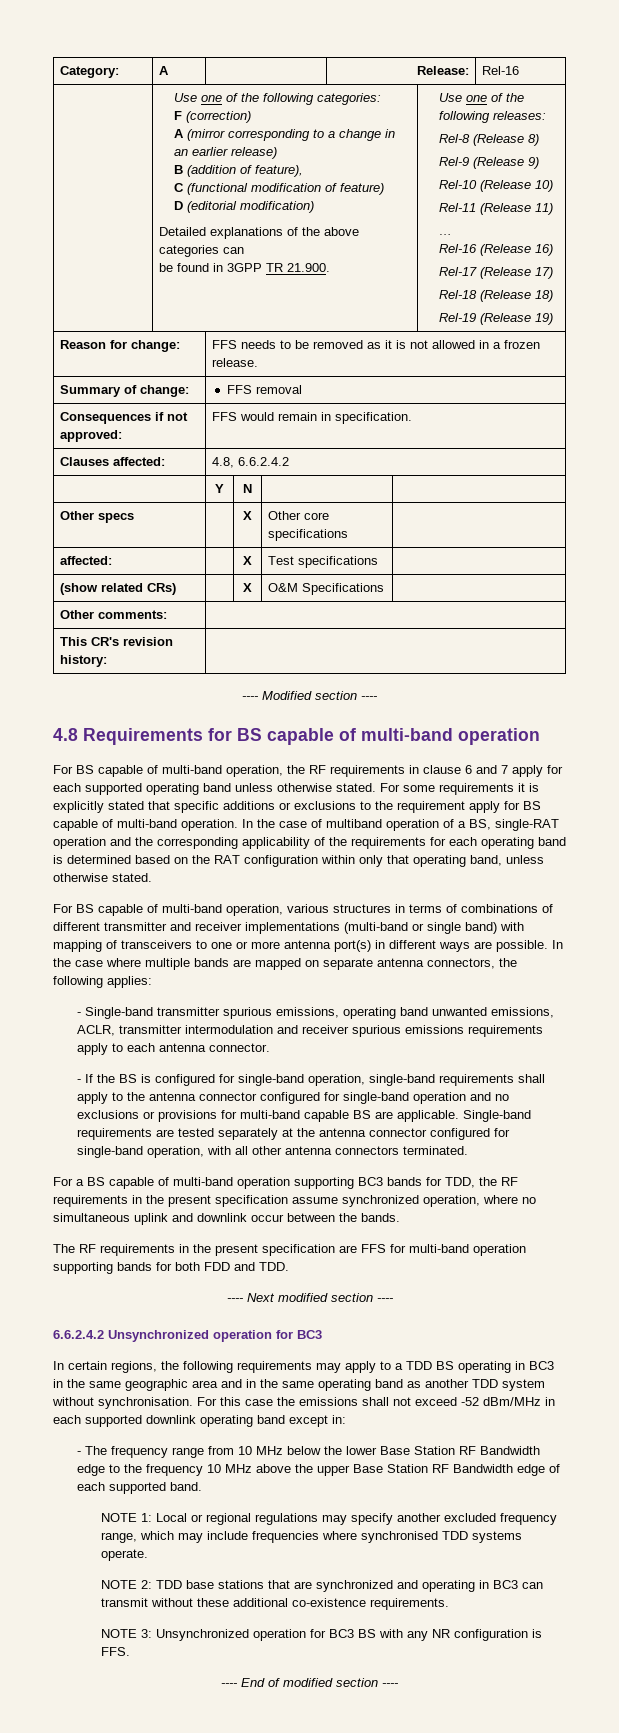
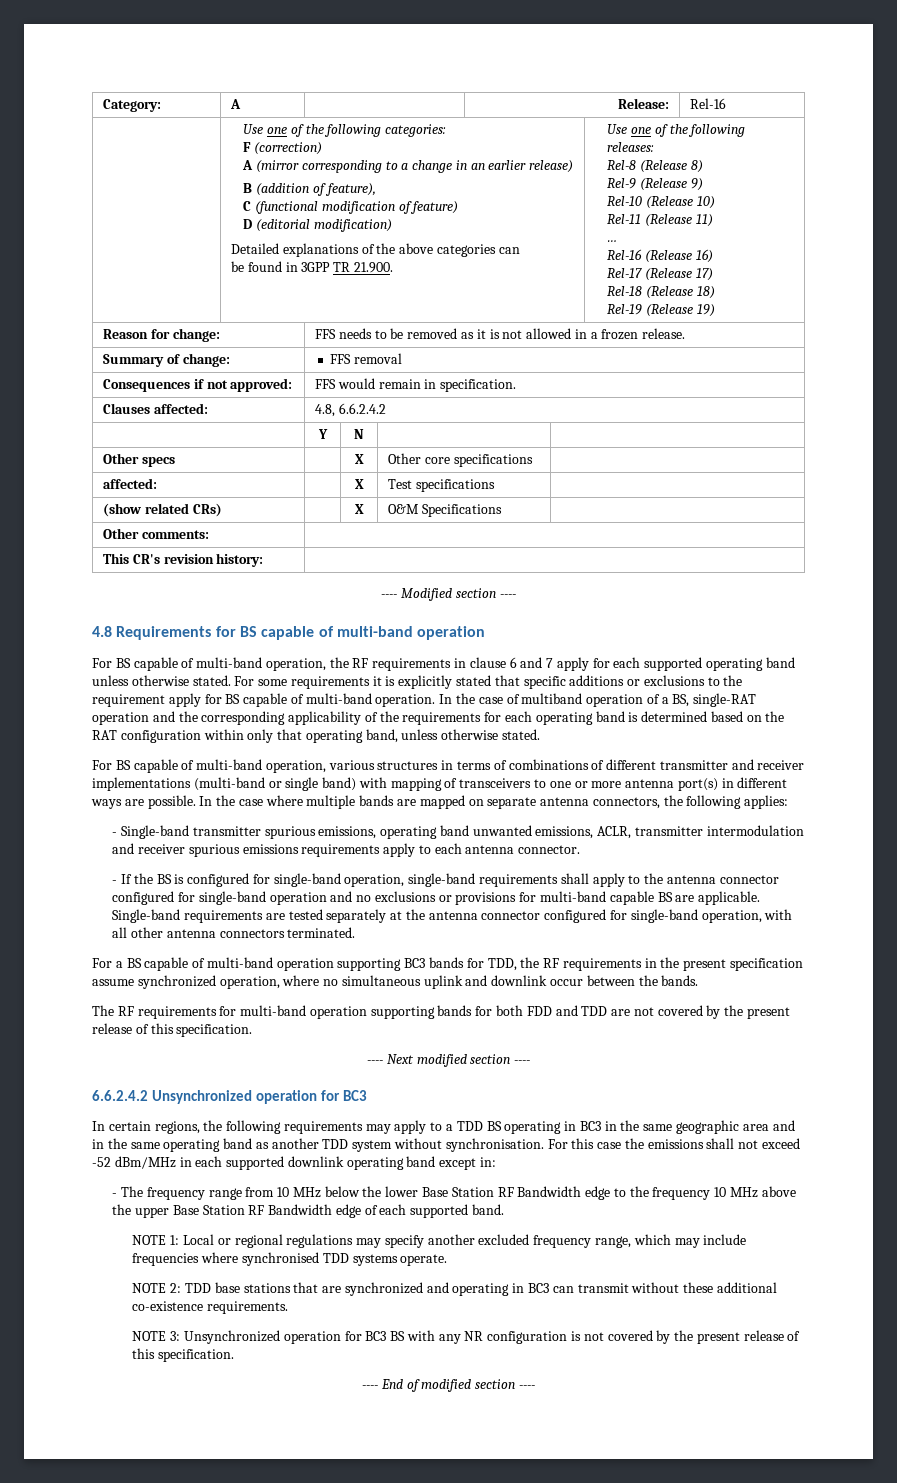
- The RF requirements in the present specification are FFS for multi-band operation supporting bands for both FDD and TDD.
+ The RF requirements for multi-band operation supporting bands for both FDD and TDD are not covered by the present release of this specification.
- NOTE 3: Unsynchronized operation for BC3 BS with any NR configuration is FFS.
+ NOTE 3: Unsynchronized operation for BC3 BS with any NR configuration is not covered by the present release of this specification.

